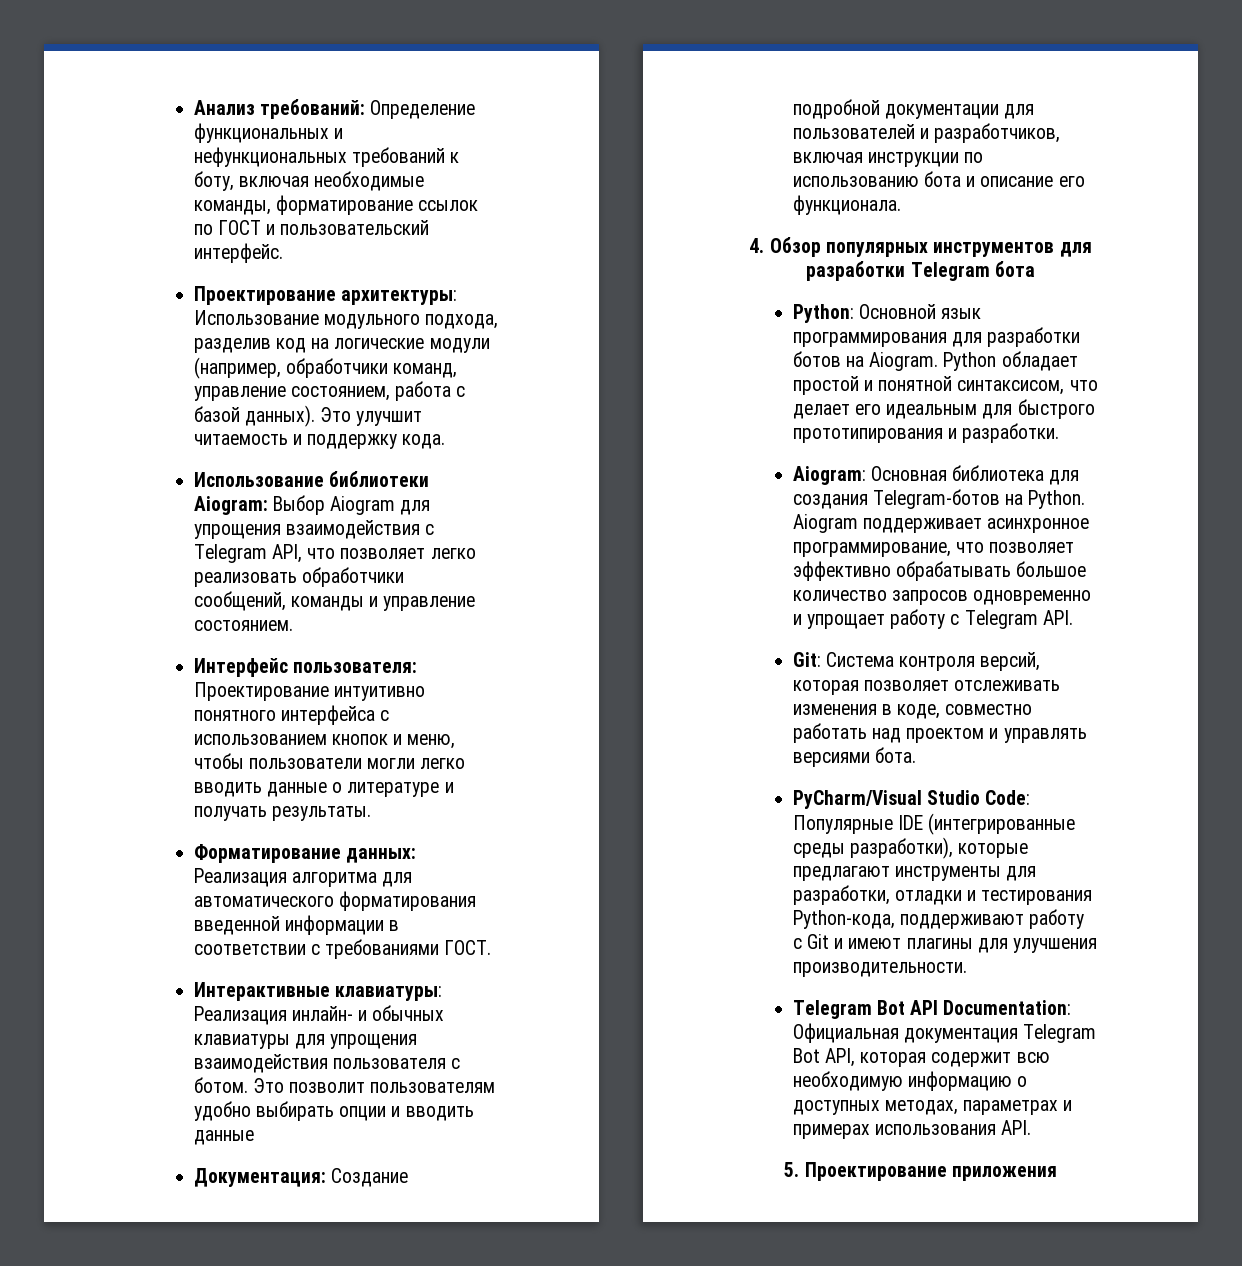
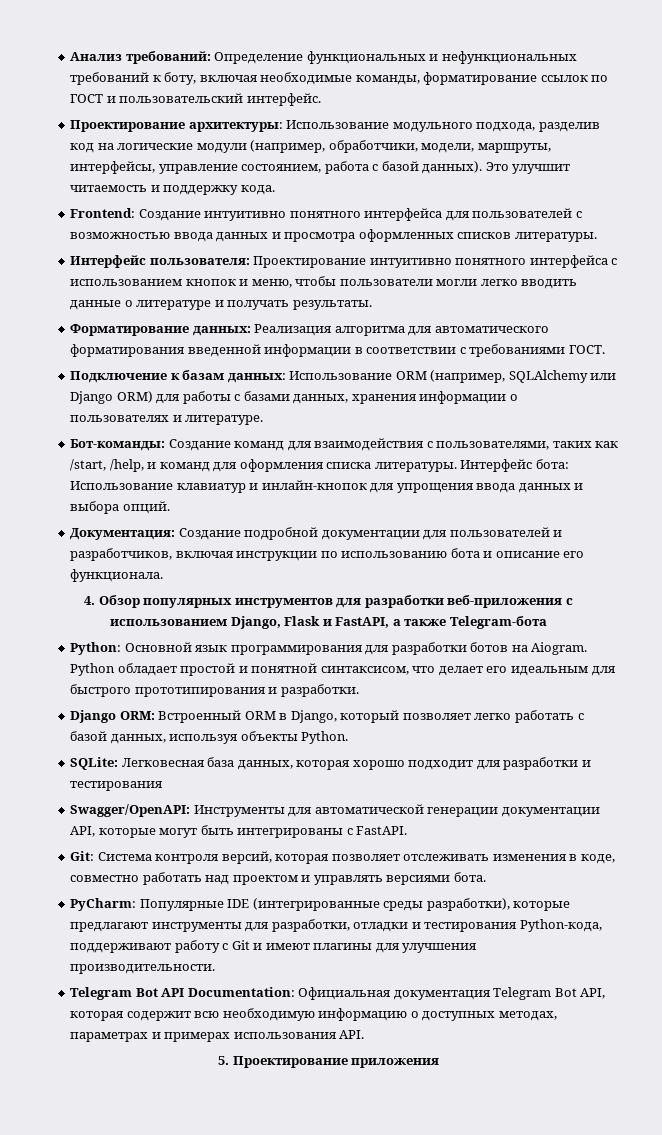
- Проектирование архитектуры: Использование модульного подхода, разделив код на логические модули (например, обработчики команд, управление состоянием, работа с базой данных).
+ Проектирование архитектуры: Использование модульного подхода, разделив код на логические модули (например, обработчики, модели, маршруты, интерфейсы, управление состоянием, работа с базой данных).
- Использование библиотеки Aiogram: Выбор Aiogram для упрощения взаимодействия с Telegram API, что позволяет легко реализовать обработчики сообщений, команды и управление состоянием.
+ Frontend: Создание интуитивно понятного интерфейса для пользователей с возможностью ввода данных и просмотра оформленных списков литературы.
- Интерактивные клавиатуры: Реализация инлайн- и обычных клавиатуры для упрощения взаимодействия пользователя с ботом. Это позволит пользователям удобно выбирать опции и вводить данные
+ Подключение к базам данных: Использование ORM (например, SQLAlchemy или Django ORM) для работы с базами данных, хранения информации о пользователях и литературе.
+ Бот-команды: Создание команд для взаимодействия с пользователями, таких как /start, /help, и команд для оформления списка литературы. Интерфейс бота: Использование клавиатур и инлайн-кнопок для упрощения ввода данных и выбора опций.
- 4. Обзор популярных инструментов для разработки Telegram бота
+ 4. Обзор популярных инструментов для разработки веб-приложения с использованием Django, Flask и FastAPI, а также Telegram-бота
- Aiogram: Основная библиотека для создания Telegram-ботов на Python. Aiogram поддерживает асинхронное программирование, что позволяет эффективно обрабатывать большое количество запросов одновременно и упрощает работу с Telegram API.
+ Django ORM: Встроенный ORM в Django, который позволяет легко работать с базой данных, используя объекты Python.
+ SQLite: Легковесная база данных, которая хорошо подходит для разработки и тестирования
+ Swagger/OpenAPI: Инструменты для автоматической генерации документации API, которые могут быть интегрированы с FastAPI.
- PyCharm/Visual Studio Code: Популярные IDE (интегрированные среды разработки), которые предлагают инструменты для разработки, отладки и тестирования Python-кода, поддерживают работу с Git и имеют плагины для улучшения производительности.
+ PyCharm: Популярные IDE (интегрированные среды разработки), которые предлагают инструменты для разработки, отладки и тестирования Python-кода, поддерживают работу с Git и имеют плагины для улучшения производительности.

